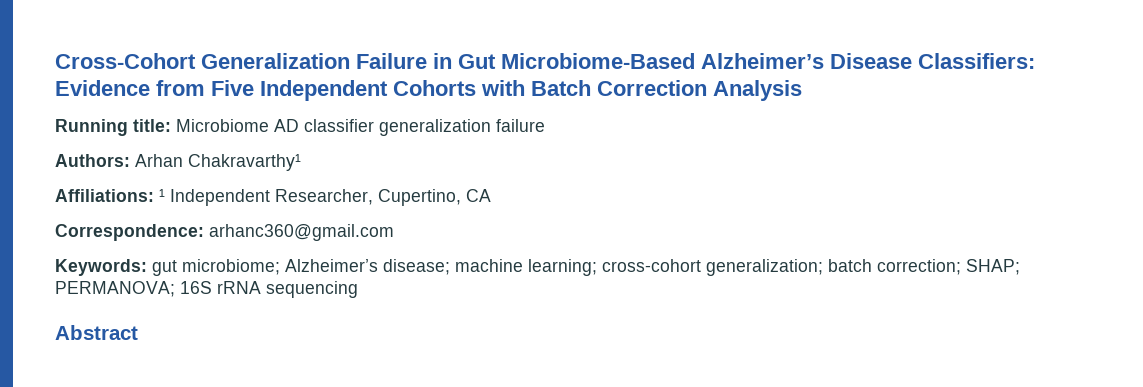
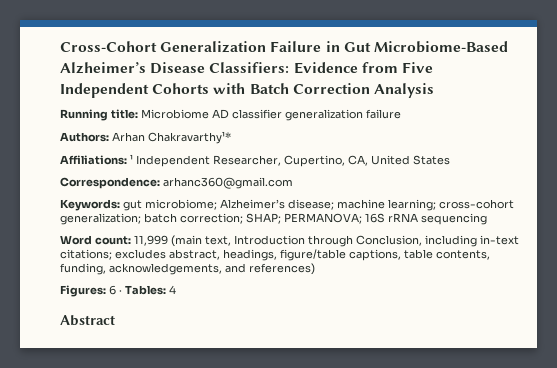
- Authors: Arhan Chakravarthy¹
+ Authors: Arhan Chakravarthy¹*
- Affiliations: ¹ Independent Researcher, Cupertino, CA
+ Affiliations: ¹ Independent Researcher, Cupertino, CA, United States
+ Word count: 11,999 (main text, Introduction through Conclusion, including in-text citations; excludes abstract, headings, figure/table captions, table contents, funding, acknowledgements, and references)
+ Figures: 6 · Tables: 4

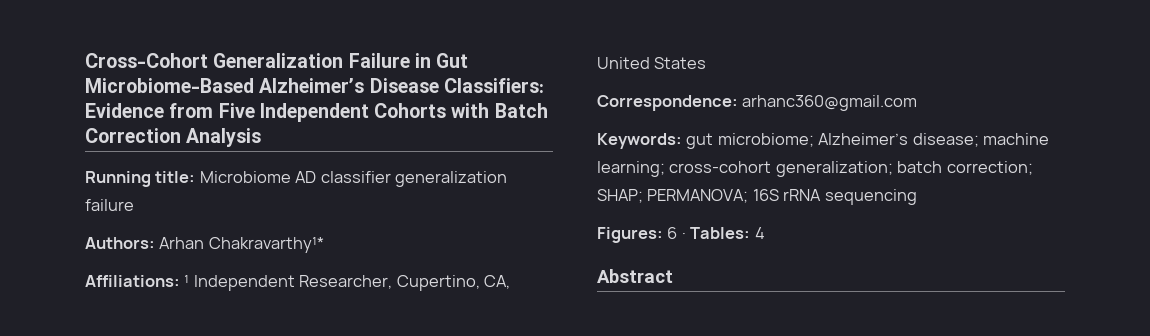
- Word count: 11,999 (main text, Introduction through Conclusion, including in-text citations; excludes abstract, headings, figure/table captions, table contents, funding, acknowledgements, and references)

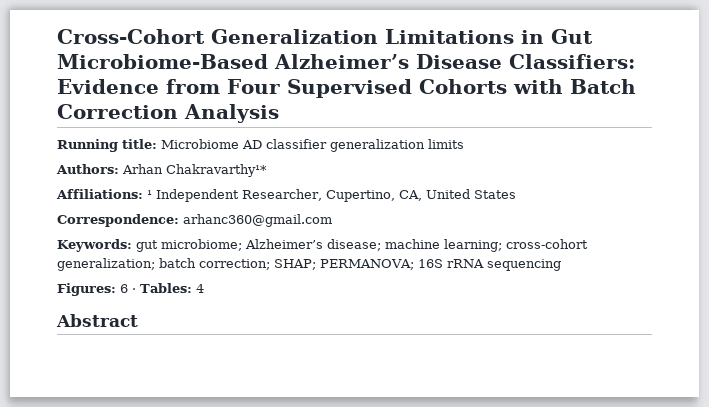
- Cross-Cohort Generalization Failure in Gut Microbiome-Based Alzheimer’s Disease Classifiers: Evidence from Five Independent Cohorts with Batch Correction Analysis
+ Cross-Cohort Generalization Limitations in Gut Microbiome-Based Alzheimer’s Disease Classifiers: Evidence from Four Supervised Cohorts with Batch Correction Analysis
- Running title: Microbiome AD classifier generalization failure
+ Running title: Microbiome AD classifier generalization limits

